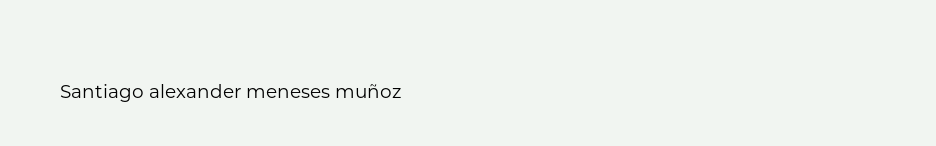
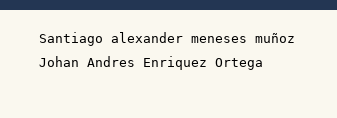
+ Johan Andres Enriquez Ortega

